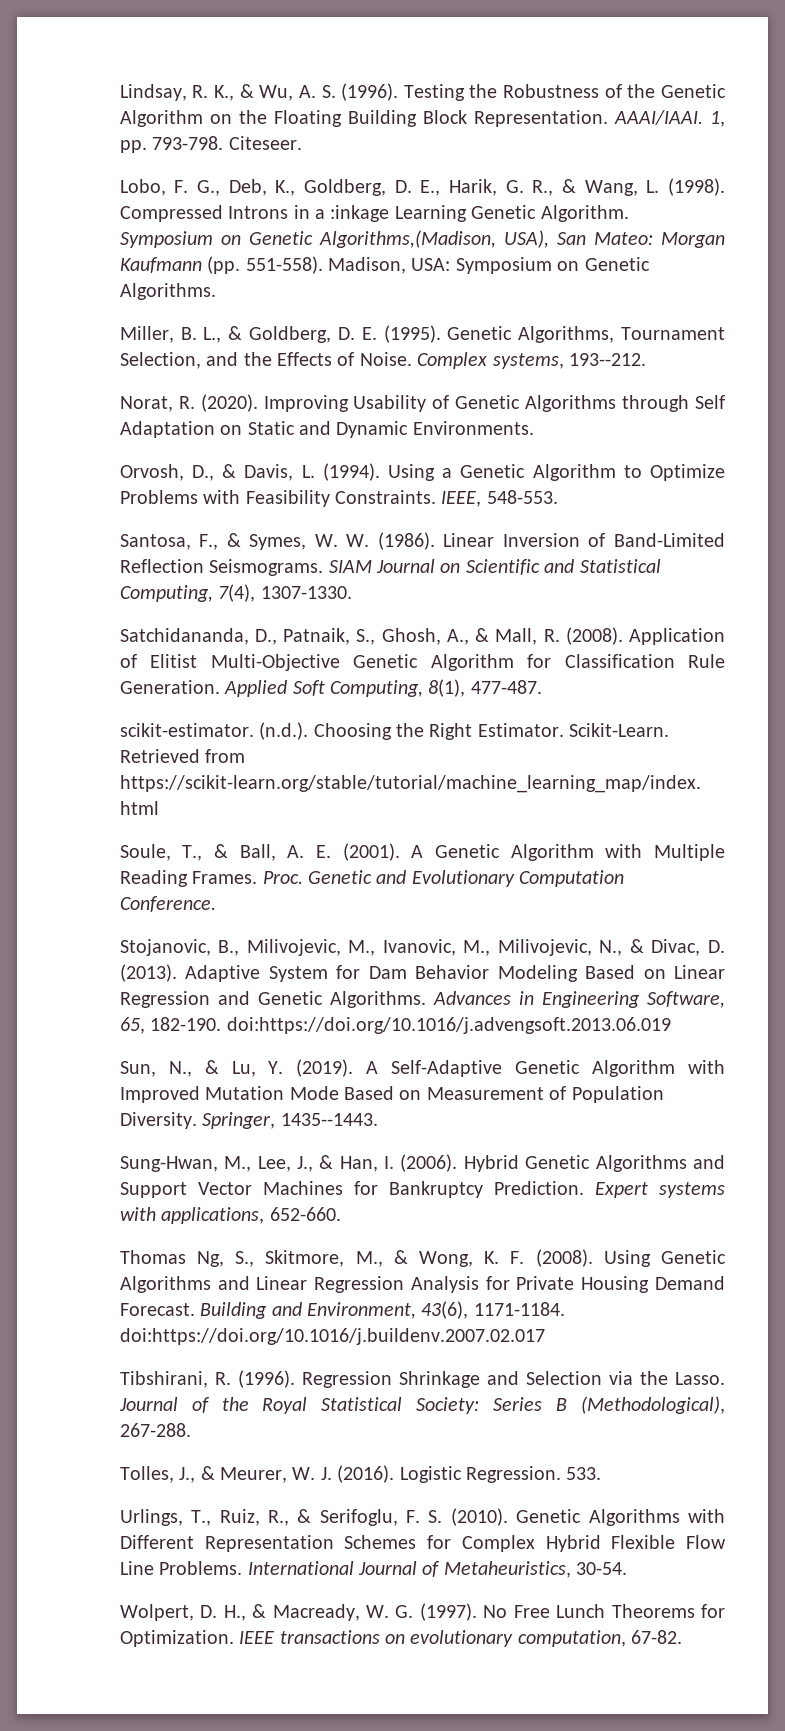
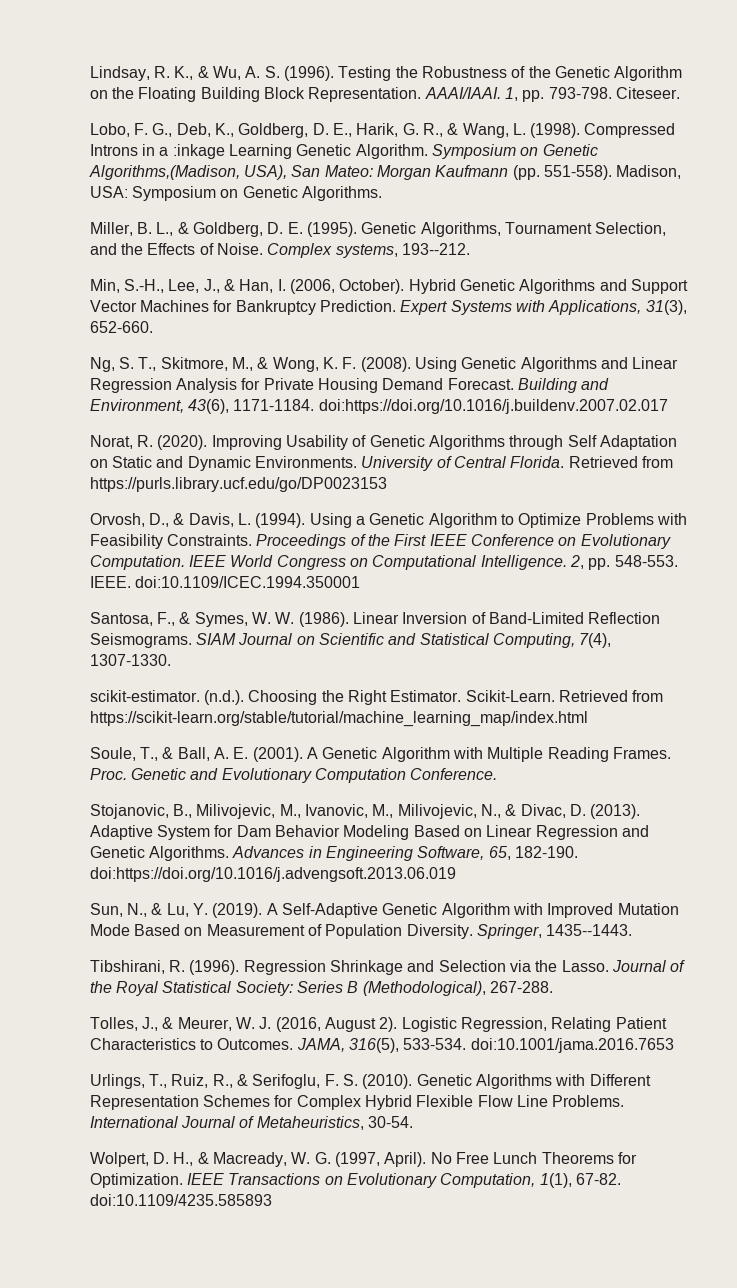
+ Min, S.-H., Lee, J., & Han, I. (2006, October). Hybrid Genetic Algorithms and Support Vector Machines for Bankruptcy Prediction. Expert Systems with Applications, 31(3), 652-660.
+ Ng, S. T., Skitmore, M., & Wong, K. F. (2008). Using Genetic Algorithms and Linear Regression Analysis for Private Housing Demand Forecast. Building and Environment, 43(6), 1171-1184. doi:https://doi.org/10.1016/j.buildenv.2007.02.017
+ University of Central Florida. Retrieved from https://purls.library.ucf.edu/go/DP0023153
- IEEE, 548-553.
+ Proceedings of the First IEEE Conference on Evolutionary Computation. IEEE World Congress on Computational Intelligence. 2, pp. 548-553. IEEE. doi:10.1109/ICEC.1994.350001
- Satchidananda, D., Patnaik, S., Ghosh, A., & Mall, R. (2008). Application of Elitist Multi-Objective Genetic Algorithm for Classification Rule Generation. Applied Soft Computing, 8(1), 477-487.
- Sung-Hwan, M., Lee, J., & Han, I. (2006). Hybrid Genetic Algorithms and Support Vector Machines for Bankruptcy Prediction. Expert systems with applications, 652-660.
- Thomas Ng, S., Skitmore, M., & Wong, K. F. (2008). Using Genetic Algorithms and Linear Regression Analysis for Private Housing Demand Forecast. Building and Environment, 43(6), 1171-1184. doi:https://doi.org/10.1016/j.buildenv.2007.02.017
- Tolles, J., & Meurer, W. J. (2016). Logistic Regression. 533.
+ Tolles, J., & Meurer, W. J. (2016, August 2). Logistic Regression, Relating Patient Characteristics to Outcomes. JAMA, 316(5), 533-534. doi:10.1001/jama.2016.7653
- Wolpert, D. H., & Macready, W. G. (1997).
+ Wolpert, D. H., & Macready, W. G. (1997, April).
- IEEE transactions on evolutionary computation, 67-82.
+ IEEE Transactions on Evolutionary Computation, 1(1), 67-82. doi:10.1109/4235.585893

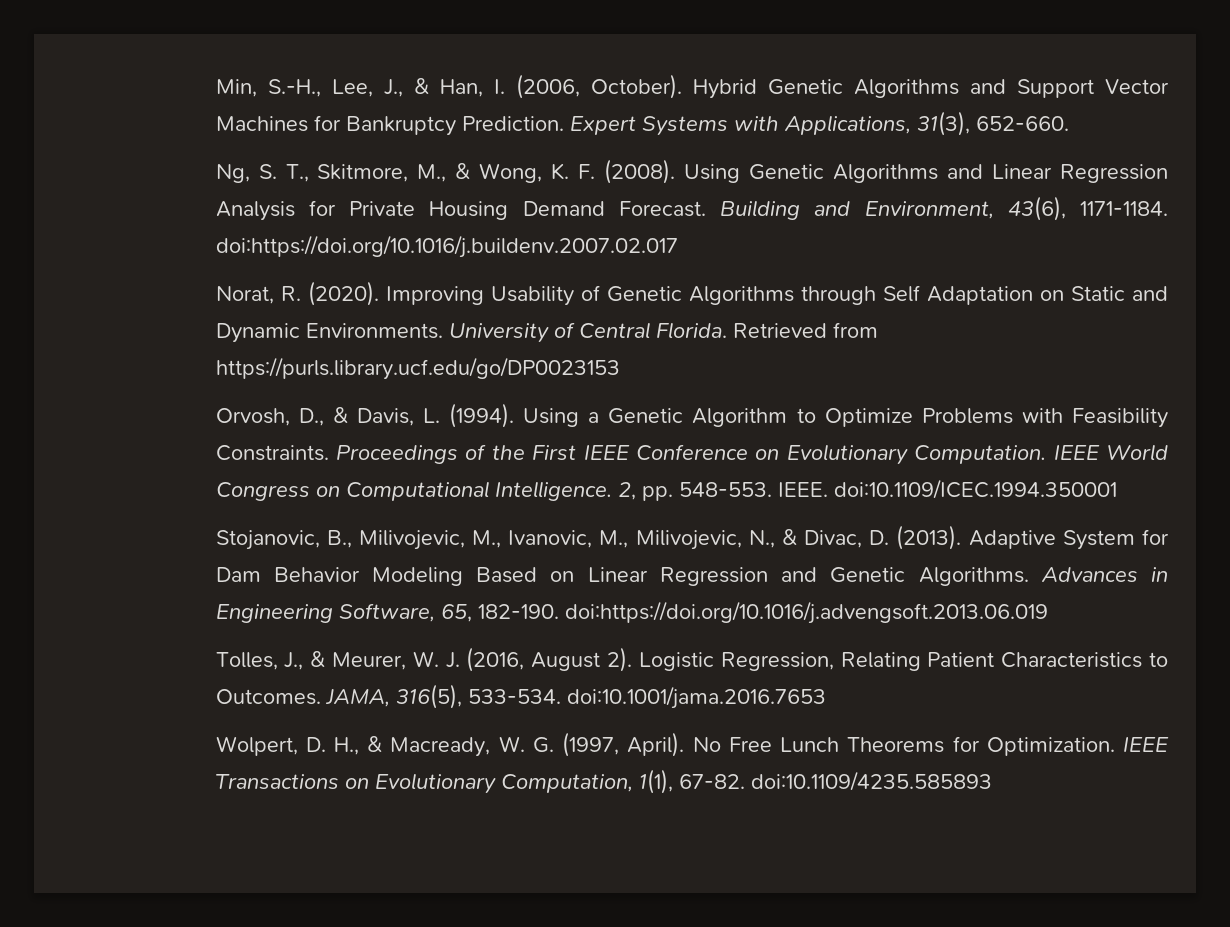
- Lindsay, R. K., & Wu, A. S. (1996). Testing the Robustness of the Genetic Algorithm on the Floating Building Block Representation. AAAI/IAAI. 1, pp. 793-798. Citeseer.
- Lobo, F. G., Deb, K., Goldberg, D. E., Harik, G. R., & Wang, L. (1998). Compressed Introns in a :inkage Learning Genetic Algorithm. Symposium on Genetic Algorithms,(Madison, USA), San Mateo: Morgan Kaufmann (pp. 551-558). Madison, USA: Symposium on Genetic Algorithms.
- Miller, B. L., & Goldberg, D. E. (1995). Genetic Algorithms, Tournament Selection, and the Effects of Noise. Complex systems, 193--212.
- Santosa, F., & Symes, W. W. (1986). Linear Inversion of Band-Limited Reflection Seismograms. SIAM Journal on Scientific and Statistical Computing, 7(4), 1307-1330.
- scikit-estimator. (n.d.). Choosing the Right Estimator. Scikit-Learn. Retrieved from https://scikit-learn.org/stable/tutorial/machine_learning_map/index.html
- Soule, T., & Ball, A. E. (2001). A Genetic Algorithm with Multiple Reading Frames. Proc. Genetic and Evolutionary Computation Conference.
- Sun, N., & Lu, Y. (2019). A Self-Adaptive Genetic Algorithm with Improved Mutation Mode Based on Measurement of Population Diversity. Springer, 1435--1443.
- Tibshirani, R. (1996). Regression Shrinkage and Selection via the Lasso. Journal of the Royal Statistical Society: Series B (Methodological), 267-288.
- Urlings, T., Ruiz, R., & Serifoglu, F. S. (2010). Genetic Algorithms with Different Representation Schemes for Complex Hybrid Flexible Flow Line Problems. International Journal of Metaheuristics, 30-54.

